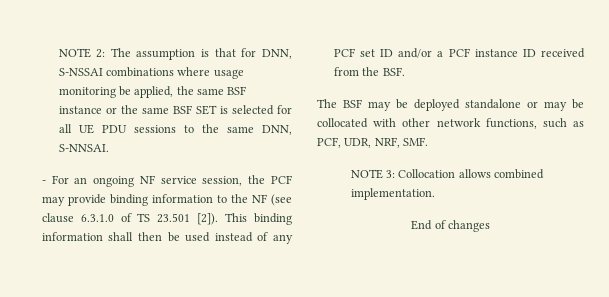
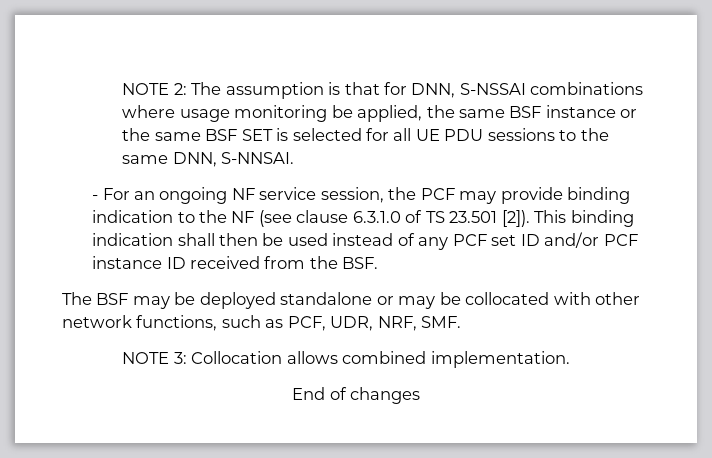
- - For an ongoing NF service session, the PCF may provide binding information to the NF (see clause 6.3.1.0 of TS 23.501 [2]).
+ - For an ongoing NF service session, the PCF may provide binding indication to the NF (see clause 6.3.1.0 of TS 23.501 [2]).
- This binding information shall then be used instead of any PCF set ID and/or a PCF instance ID received from the BSF.
+ This binding indication shall then be used instead of any PCF set ID and/or PCF instance ID received from the BSF.

